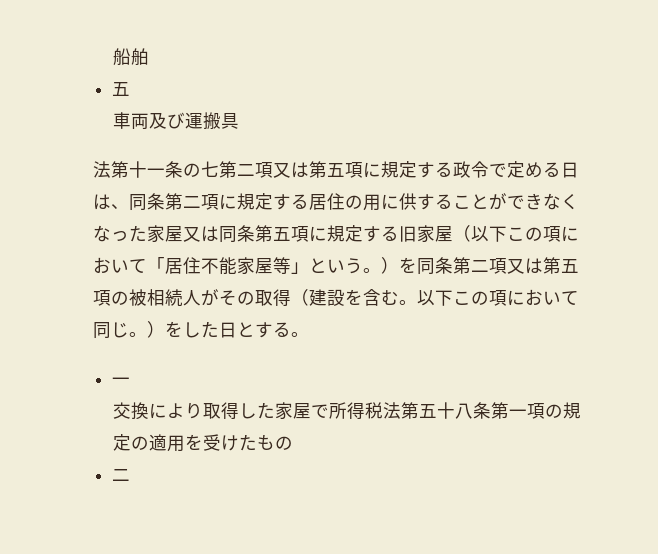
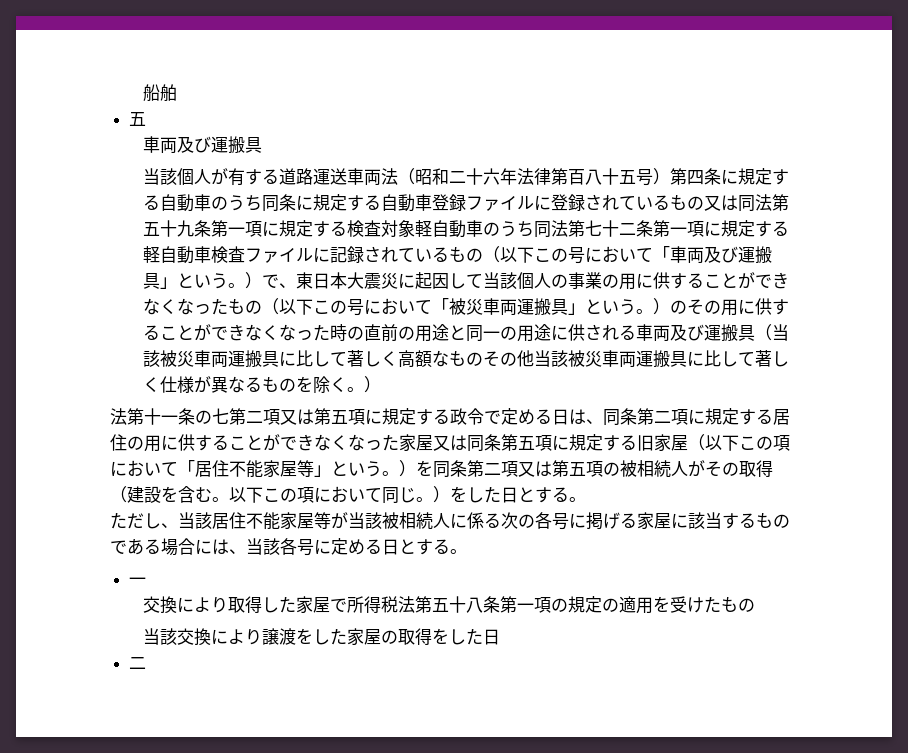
+ 当該個人が有する道路運送車両法（昭和二十六年法律第百八十五号）第四条に規定する自動車のうち同条に規定する自動車登録ファイルに登録されているもの又は同法第五十九条第一項に規定する検査対象軽自動車のうち同法第七十二条第一項に規定する軽自動車検査ファイルに記録されているもの（以下この号において「車両及び運搬具」という。）で、東日本大震災に起因して当該個人の事業の用に供することができなくなったもの（以下この号において「被災車両運搬具」という。）のその用に供することができなくなった時の直前の用途と同一の用途に供される車両及び運搬具（当該被災車両運搬具に比して著しく高額なものその他当該被災車両運搬具に比して著しく仕様が異なるものを除く。）
+ ただし、当該居住不能家屋等が当該被相続人に係る次の各号に掲げる家屋に該当するものである場合には、当該各号に定める日とする。
+ 当該交換により譲渡をした家屋の取得をした日

